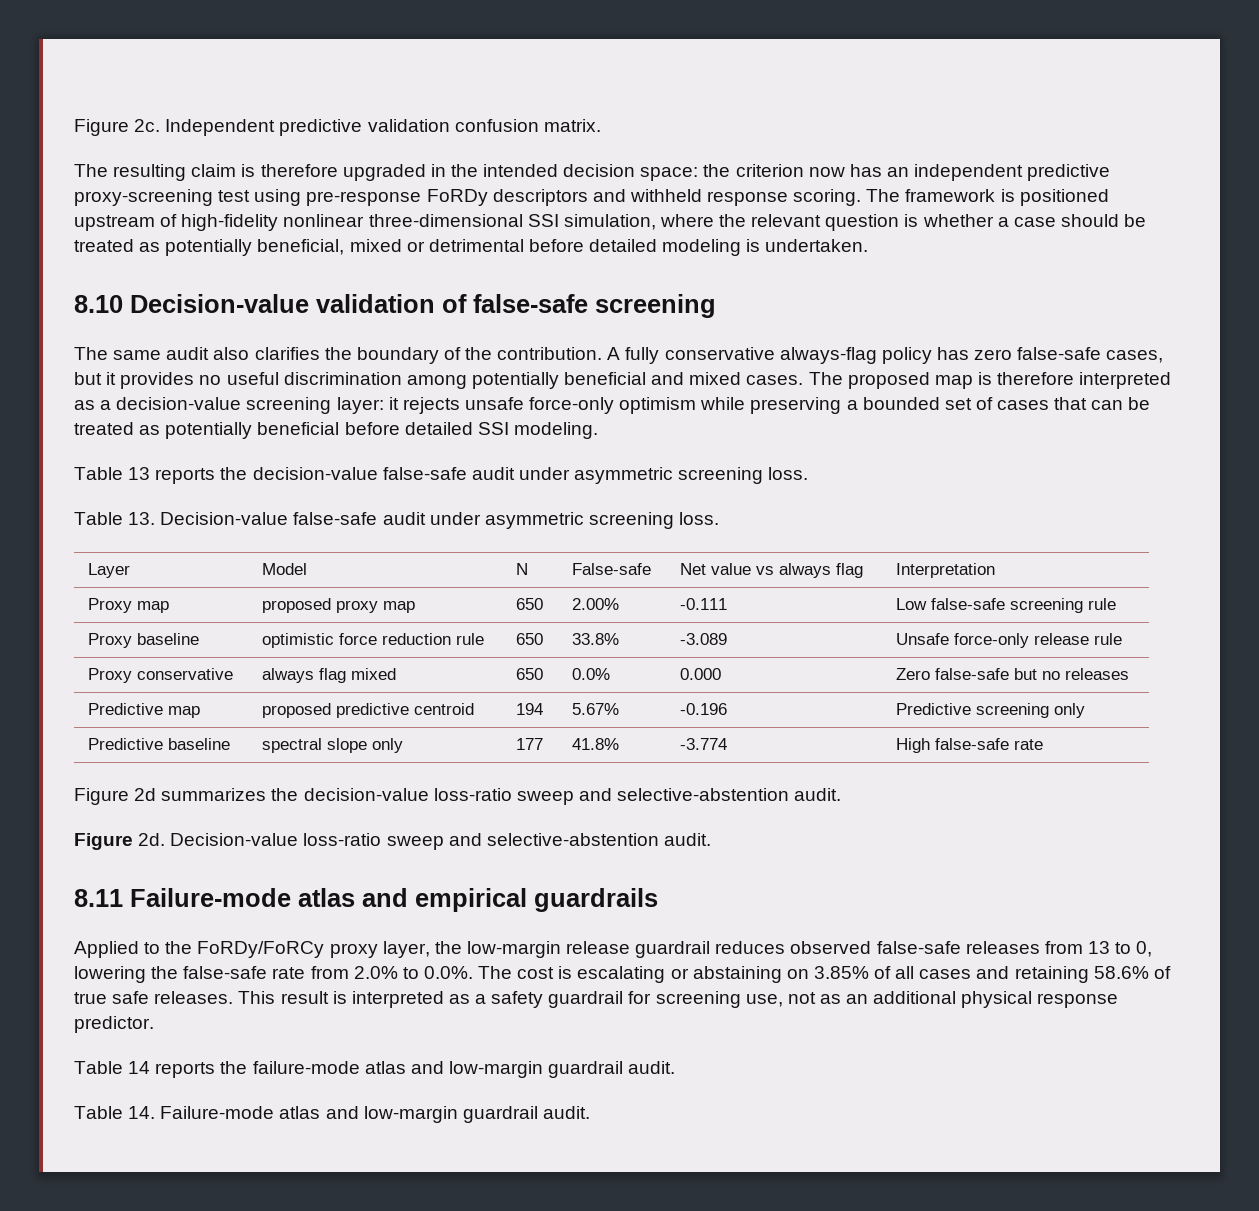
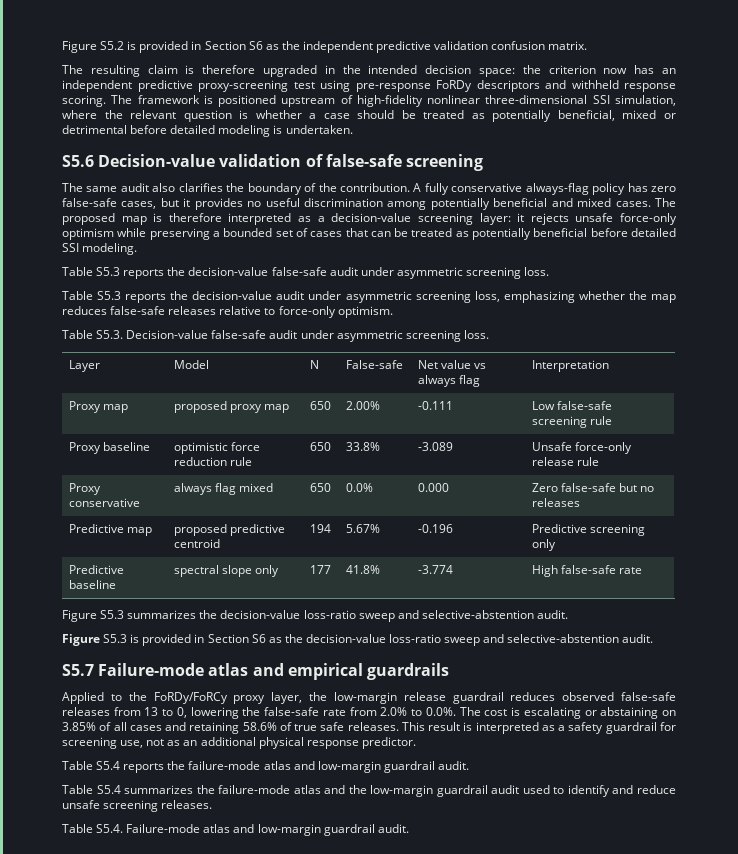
- Figure 2c. Independent predictive validation confusion matrix.
+ Figure S5.2 is provided in Section S6 as the independent predictive validation confusion matrix.
- 8.10 Decision-value validation of false-safe screening
+ S5.6 Decision-value validation of false-safe screening
- Table 13 reports the decision-value false-safe audit under asymmetric screening loss.
+ Table S5.3 reports the decision-value false-safe audit under asymmetric screening loss.
- Table 13. Decision-value false-safe audit under asymmetric screening loss.
+ Table S5.3 reports the decision-value audit under asymmetric screening loss, emphasizing whether the map reduces false-safe releases relative to force-only optimism.
+ Table S5.3. Decision-value false-safe audit under asymmetric screening loss.
- Figure 2d summarizes the decision-value loss-ratio sweep and selective-abstention audit.
+ Figure S5.3 summarizes the decision-value loss-ratio sweep and selective-abstention audit.
- Figure 2d. Decision-value loss-ratio sweep and selective-abstention audit.
- 8.11 Failure-mode atlas and empirical guardrails
+ Figure S5.3 is provided in Section S6 as the decision-value loss-ratio sweep and selective-abstention audit.
+ S5.7 Failure-mode atlas and empirical guardrails
- Table 14 reports the failure-mode atlas and low-margin guardrail audit.
+ Table S5.4 reports the failure-mode atlas and low-margin guardrail audit.
- Table 14. Failure-mode atlas and low-margin guardrail audit.
+ Table S5.4 summarizes the failure-mode atlas and the low-margin guardrail audit used to identify and reduce unsafe screening releases.
+ Table S5.4. Failure-mode atlas and low-margin guardrail audit.

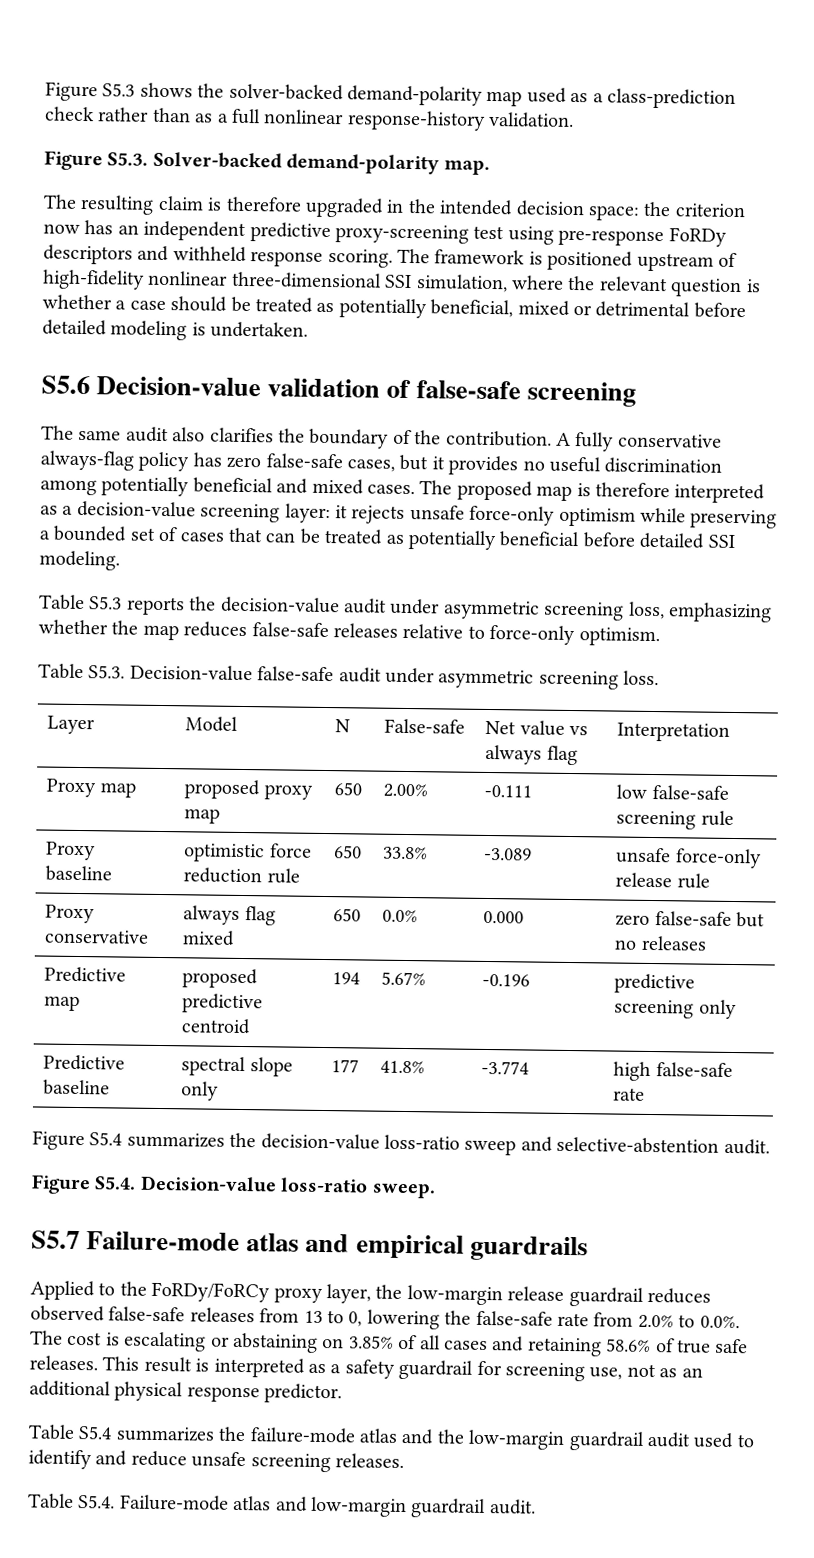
- Figure S5.2 is provided in Section S6 as the independent predictive validation confusion matrix.
+ Figure S5.3 shows the solver-backed demand-polarity map used as a class-prediction check rather than as a full nonlinear response-history validation.
+ Figure S5.3. Solver-backed demand-polarity map.
- Table S5.3 reports the decision-value false-safe audit under asymmetric screening loss.
- Proxy map | proposed proxy map | 650 | 2.00% | -0.111 | Low false-safe screening rule
+ Proxy map | proposed proxy map | 650 | 2.00% | -0.111 | low false-safe screening rule
- Proxy baseline | optimistic force reduction rule | 650 | 33.8% | -3.089 | Unsafe force-only release rule
+ Proxy baseline | optimistic force reduction rule | 650 | 33.8% | -3.089 | unsafe force-only release rule
- Proxy conservative | always flag mixed | 650 | 0.0% | 0.000 | Zero false-safe but no releases
+ Proxy conservative | always flag mixed | 650 | 0.0% | 0.000 | zero false-safe but no releases
- Predictive map | proposed predictive centroid | 194 | 5.67% | -0.196 | Predictive screening only
+ Predictive map | proposed predictive centroid | 194 | 5.67% | -0.196 | predictive screening only
- Predictive baseline | spectral slope only | 177 | 41.8% | -3.774 | High false-safe rate
+ Predictive baseline | spectral slope only | 177 | 41.8% | -3.774 | high false-safe rate
- Figure S5.3 summarizes the decision-value loss-ratio sweep and selective-abstention audit.
+ Figure S5.4 summarizes the decision-value loss-ratio sweep and selective-abstention audit.
- Figure S5.3 is provided in Section S6 as the decision-value loss-ratio sweep and selective-abstention audit.
+ Figure S5.4. Decision-value loss-ratio sweep.
- Table S5.4 reports the failure-mode atlas and low-margin guardrail audit.

